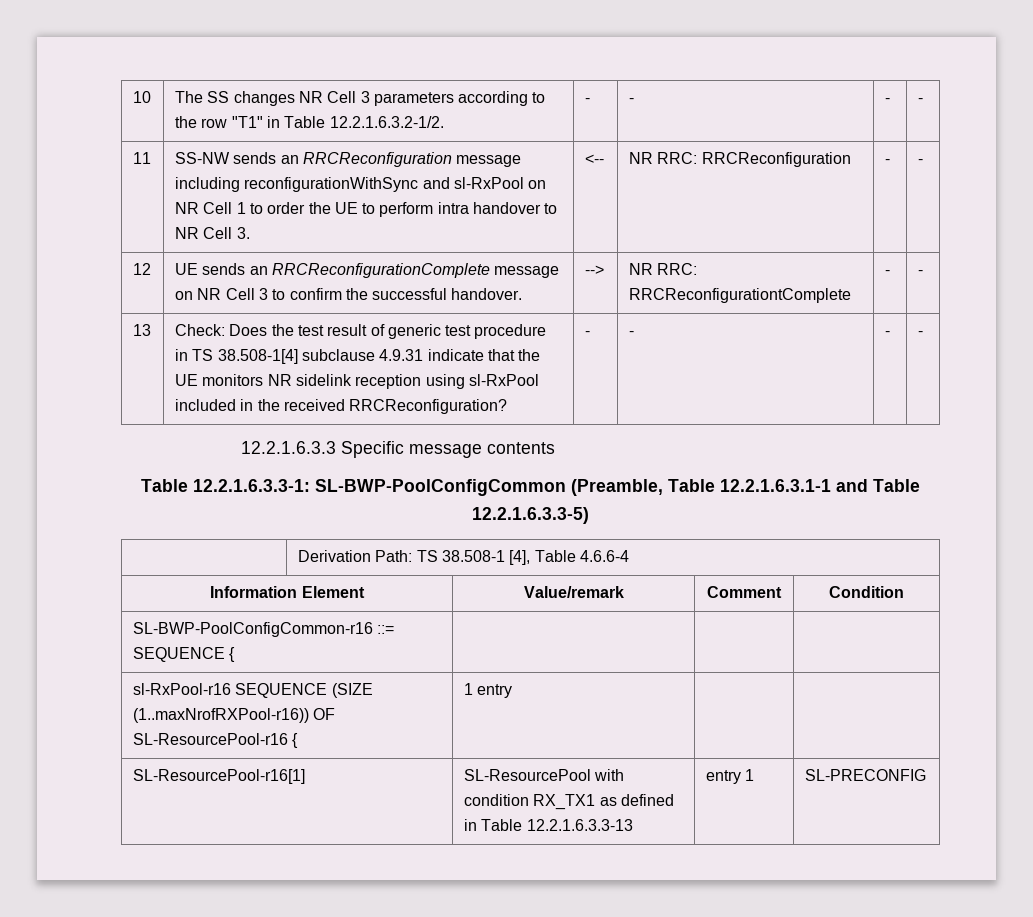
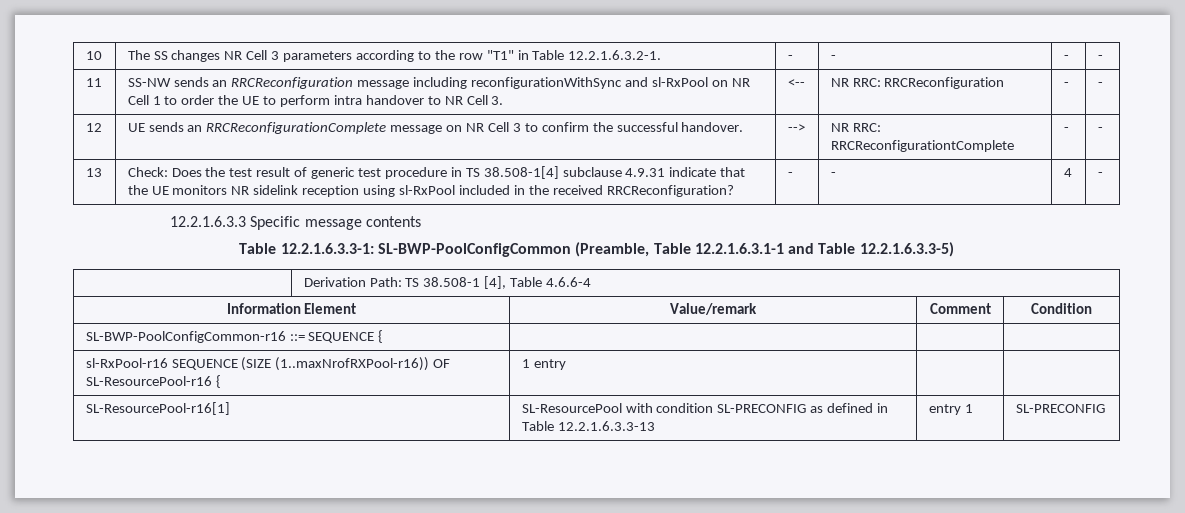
- 10 | The SS changes NR Cell 3 parameters according to the row "T1" in Table 12.2.1.6.3.2-1/2. | - | - | - | -
+ 10 | The SS changes NR Cell 3 parameters according to the row "T1" in Table 12.2.1.6.3.2-1. | - | - | - | -
- 13 | Check: Does the test result of generic test procedure in TS 38.508-1[4] subclause 4.9.31 indicate that the UE monitors NR sidelink reception using sl-RxPool included in the received RRCReconfiguration? | - | - | - | -
+ 13 | Check: Does the test result of generic test procedure in TS 38.508-1[4] subclause 4.9.31 indicate that the UE monitors NR sidelink reception using sl-RxPool included in the received RRCReconfiguration? | - | - | 4 | -
- SL-ResourcePool-r16[1] | SL-ResourcePool with condition RX_TX1 as defined in Table 12.2.1.6.3.3-13 | entry 1 | SL-PRECONFIG
+ SL-ResourcePool-r16[1] | SL-ResourcePool with condition SL-PRECONFIG as defined in Table 12.2.1.6.3.3-13 | entry 1 | SL-PRECONFIG

